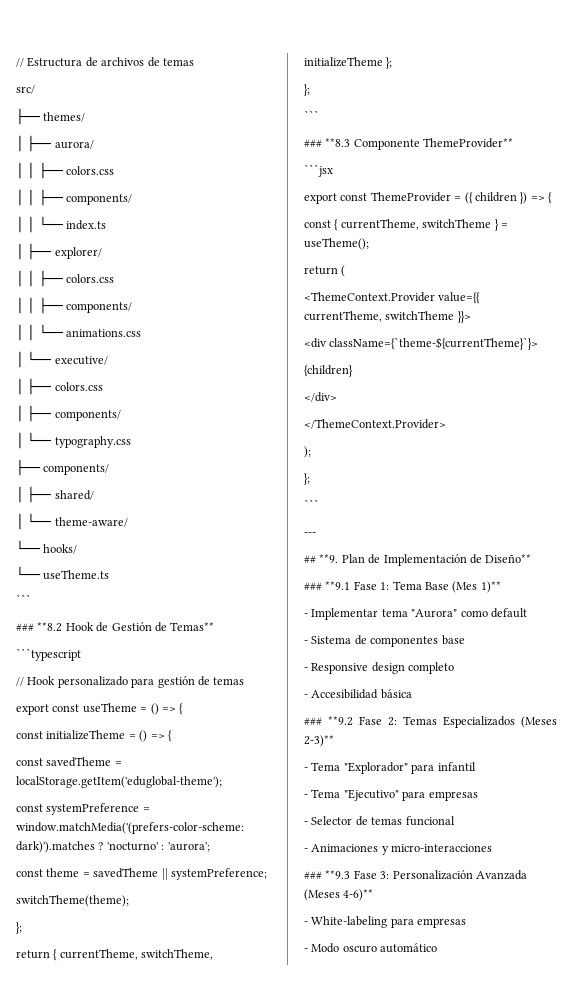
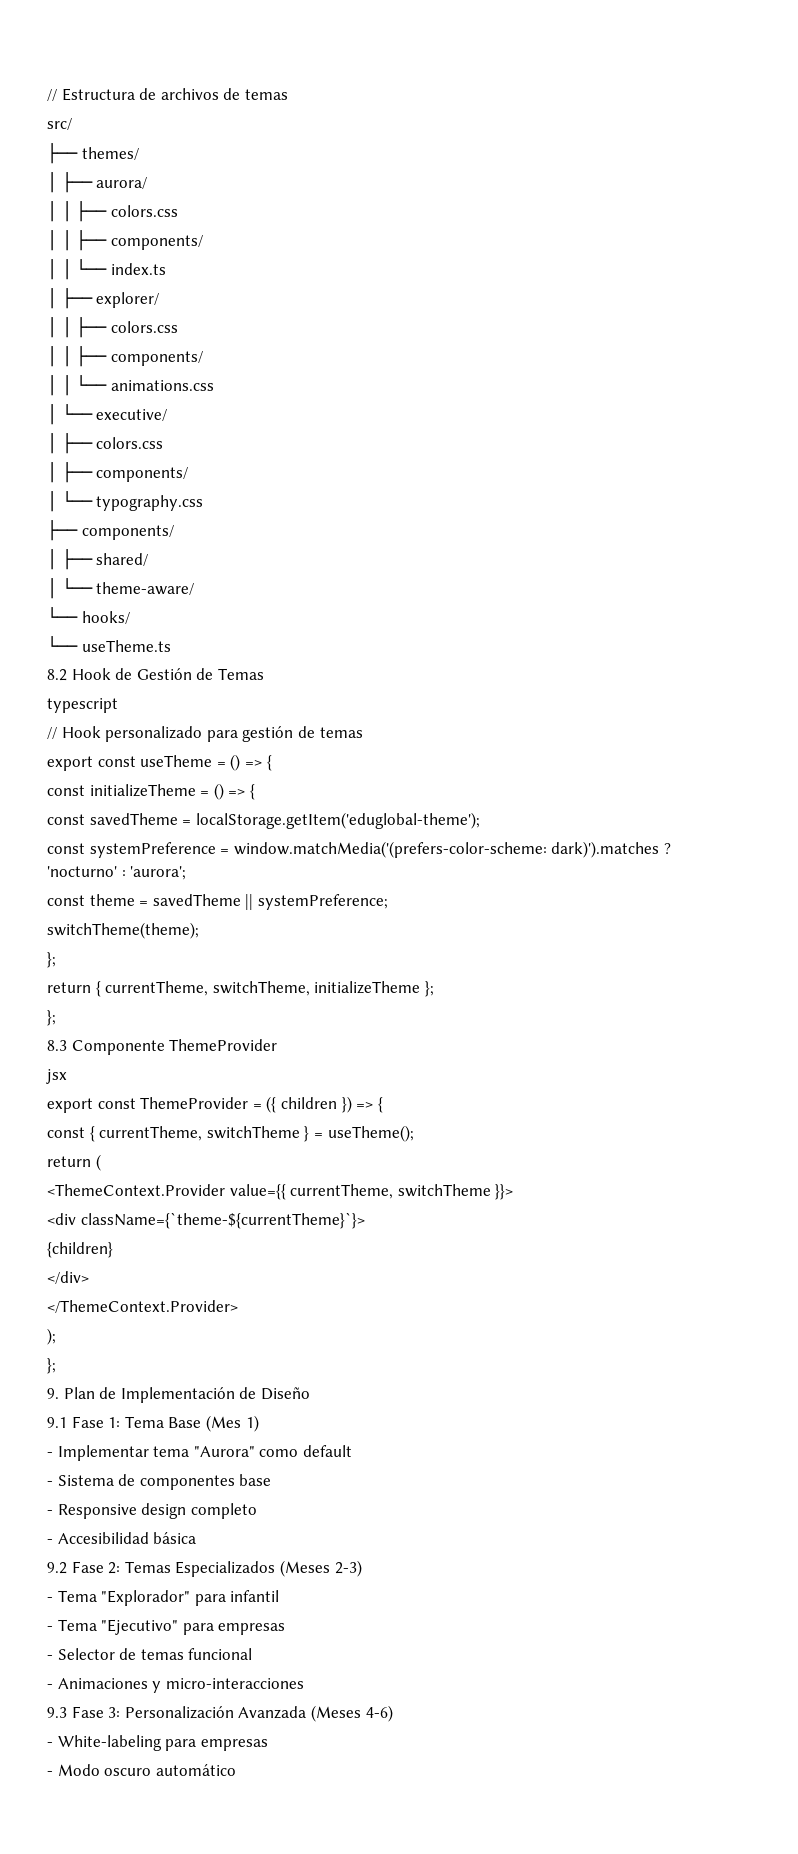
  └── useTheme.ts
- ```
- ### **8.2 Hook de Gestión de Temas**
- ```typescript
+ 8.2 Hook de Gestión de Temas
+ typescript
  return { currentTheme, switchTheme, initializeTheme };
  };
- ```
- ### **8.3 Componente ThemeProvider**
- ```jsx
+ 8.3 Componente ThemeProvider
+ jsx
  );
  };
- ```
- ---
- ## **9. Plan de Implementación de Diseño**
- ### **9.1 Fase 1: Tema Base (Mes 1)**
+ 9. Plan de Implementación de Diseño
+ 9.1 Fase 1: Tema Base (Mes 1)
- ### **9.2 Fase 2: Temas Especializados (Meses 2-3)**
+ 9.2 Fase 2: Temas Especializados (Meses 2-3)
- ### **9.3 Fase 3: Personalización Avanzada (Meses 4-6)**
+ 9.3 Fase 3: Personalización Avanzada (Meses 4-6)

